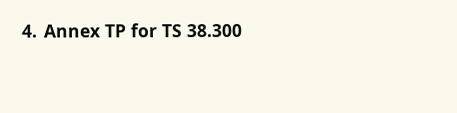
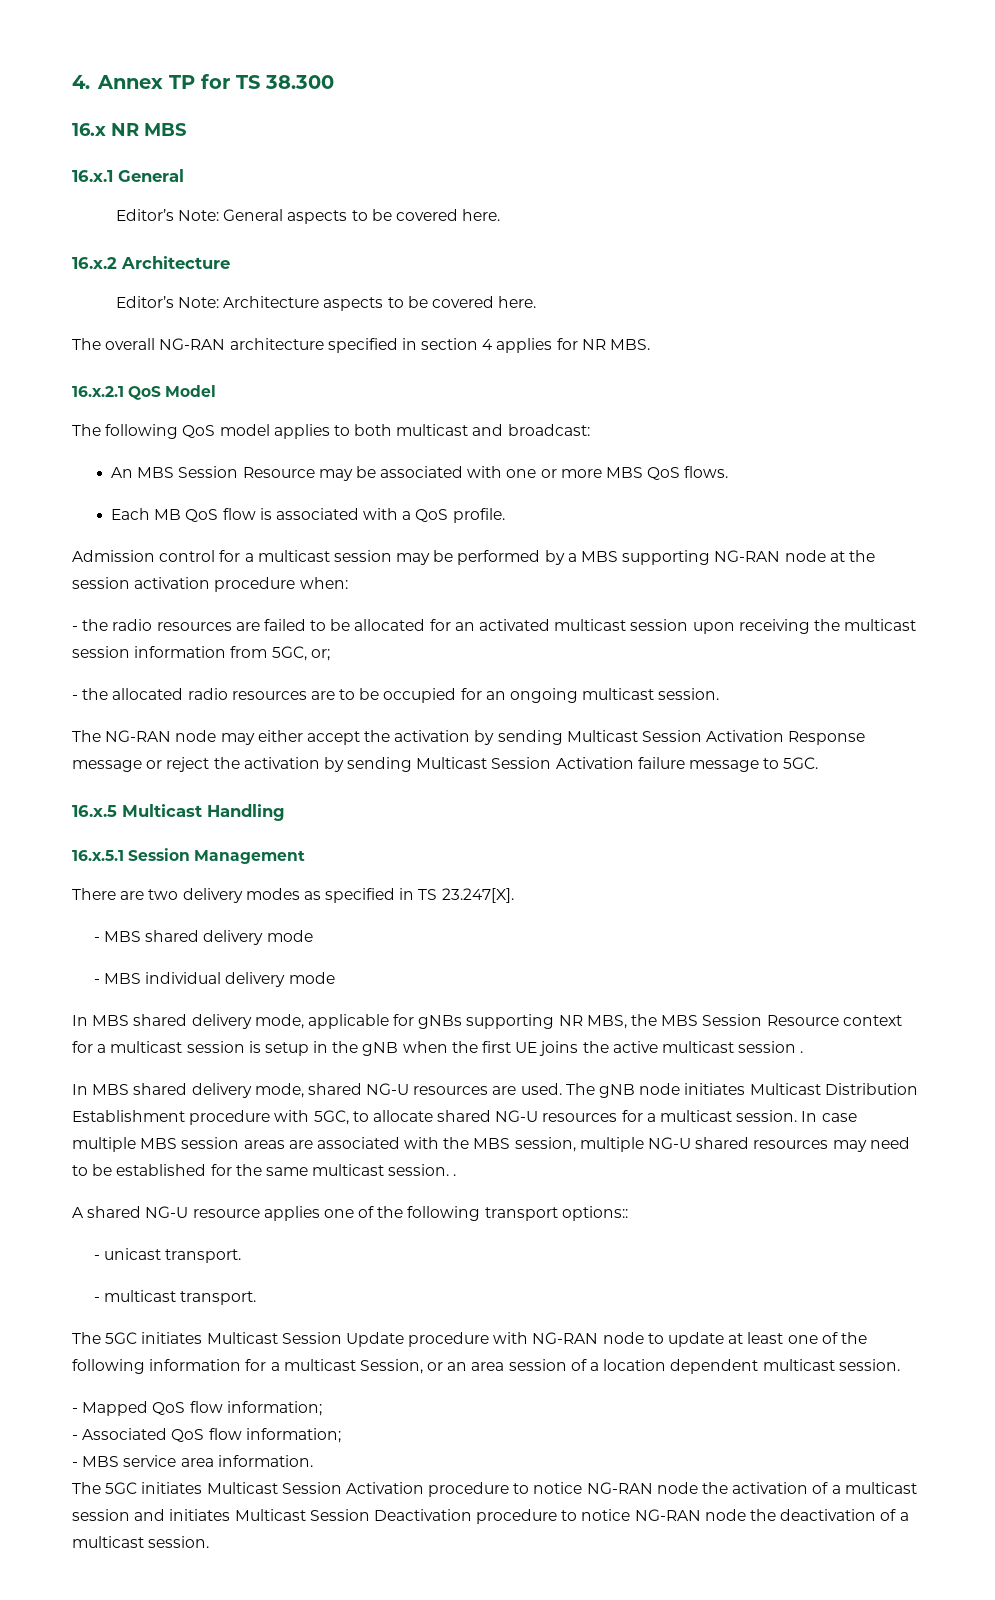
+ 16.x NR MBS
+ 16.x.1 General
+ Editor’s Note: General aspects to be covered here.
+ 16.x.2 Architecture
+ Editor’s Note: Architecture aspects to be covered here.
+ The overall NG-RAN architecture specified in section 4 applies for NR MBS.
+ 16.x.2.1 QoS Model
+ The following QoS model applies to both multicast and broadcast:
+ An MBS Session Resource may be associated with one or more MBS QoS flows.
+ Each MB QoS flow is associated with a QoS profile.
+ Admission control for a multicast session may be performed by a MBS supporting NG-RAN node at the session activation procedure when:
+ - the radio resources are failed to be allocated for an activated multicast session upon receiving the multicast session information from 5GC, or;
+ - the allocated radio resources are to be occupied for an ongoing multicast session.
+ The NG-RAN node may either accept the activation by sending Multicast Session Activation Response message or reject the activation by sending Multicast Session Activation failure message to 5GC.
+ 16.x.5 Multicast Handling
+ 16.x.5.1 Session Management
+ There are two delivery modes as specified in TS 23.247[X].
+ - MBS shared delivery mode
+ - MBS individual delivery mode
+ In MBS shared delivery mode, applicable for gNBs supporting NR MBS, the MBS Session Resource context for a multicast session is setup in the gNB when the first UE joins the active multicast session .
+ In MBS shared delivery mode, shared NG-U resources are used. The gNB node initiates Multicast Distribution Establishment procedure with 5GC, to allocate shared NG-U resources for a multicast session. In case multiple MBS session areas are associated with the MBS session, multiple NG-U shared resources may need to be established for the same multicast session. .
+ A shared NG-U resource applies one of the following transport options::
+ - unicast transport.
+ - multicast transport.
+ The 5GC initiates Multicast Session Update procedure with NG-RAN node to update at least one of the following information for a multicast Session, or an area session of a location dependent multicast session.
+ - Mapped QoS flow information;
+ - Associated QoS flow information;
+ - MBS service area information.
+ The 5GC initiates Multicast Session Activation procedure to notice NG-RAN node the activation of a multicast session and initiates Multicast Session Deactivation procedure to notice NG-RAN node the deactivation of a multicast session.

